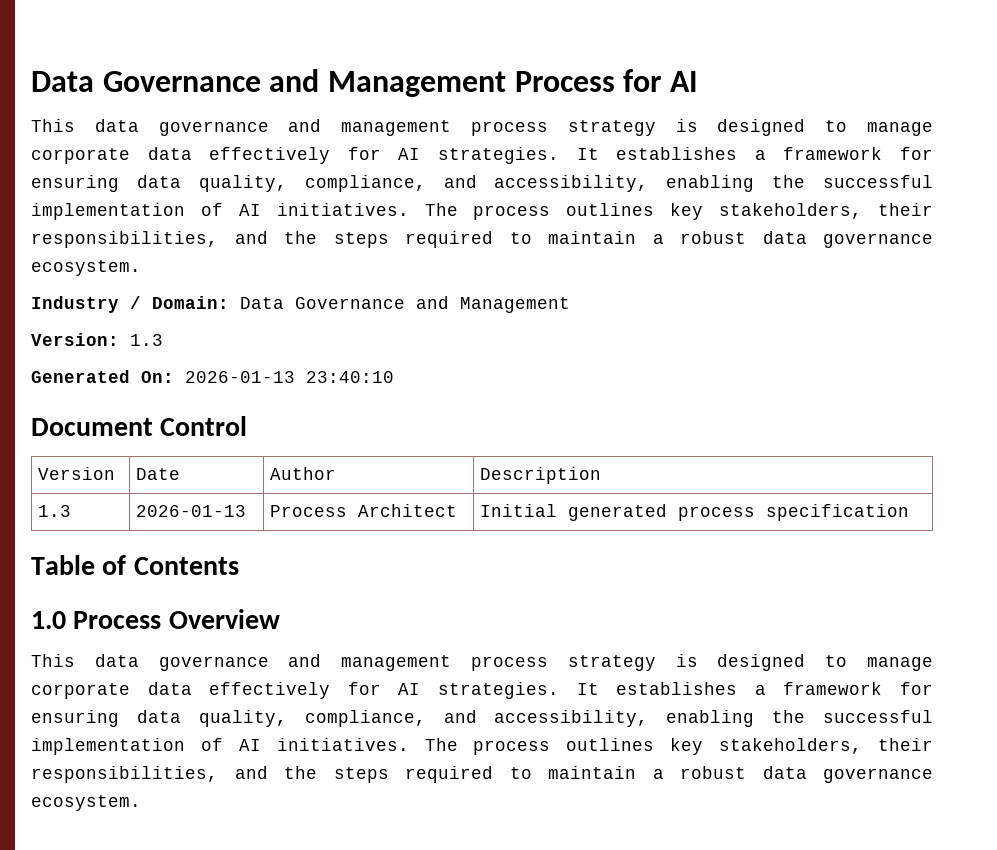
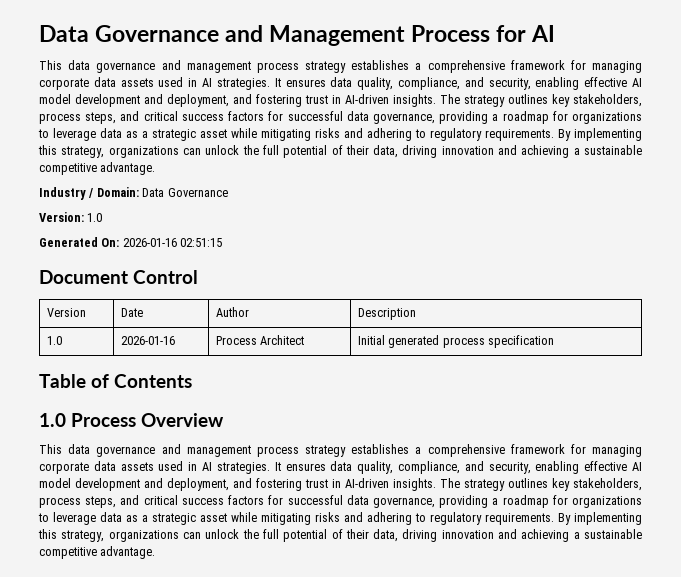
  Data Governance and Management Process for AI
- This data governance and management process strategy is designed to manage corporate data effectively for AI strategies. It establishes a framework for ensuring data quality, compliance, and accessibility, enabling the successful implementation of AI initiatives. The process outlines key stakeholders, their responsibilities, and the steps required to maintain a robust data governance ecosystem.
+ This data governance and management process strategy establishes a comprehensive framework for managing corporate data assets used in AI strategies. It ensures data quality, compliance, and security, enabling effective AI model development and deployment, and fostering trust in AI-driven insights. The strategy outlines key stakeholders, process steps, and critical success factors for successful data governance, providing a roadmap for organizations to leverage data as a strategic asset while mitigating risks and adhering to regulatory requirements. By implementing this strategy, organizations can unlock the full potential of their data, driving innovation and achieving a sustainable competitive advantage.
- Industry / Domain: Data Governance and Management
+ Industry / Domain: Data Governance
- Version: 1.3
+ Version: 1.0
- Generated On: 2026-01-13 23:40:10
+ Generated On: 2026-01-16 02:51:15
- 1.3 | 2026-01-13 | Process Architect | Initial generated process specification
+ 1.0 | 2026-01-16 | Process Architect | Initial generated process specification
  1.0 Process Overview
- This data governance and management process strategy is designed to manage corporate data effectively for AI strategies. It establishes a framework for ensuring data quality, compliance, and accessibility, enabling the successful implementation of AI initiatives. The process outlines key stakeholders, their responsibilities, and the steps required to maintain a robust data governance ecosystem.
+ This data governance and management process strategy establishes a comprehensive framework for managing corporate data assets used in AI strategies. It ensures data quality, compliance, and security, enabling effective AI model development and deployment, and fostering trust in AI-driven insights. The strategy outlines key stakeholders, process steps, and critical success factors for successful data governance, providing a roadmap for organizations to leverage data as a strategic asset while mitigating risks and adhering to regulatory requirements. By implementing this strategy, organizations can unlock the full potential of their data, driving innovation and achieving a sustainable competitive advantage.

